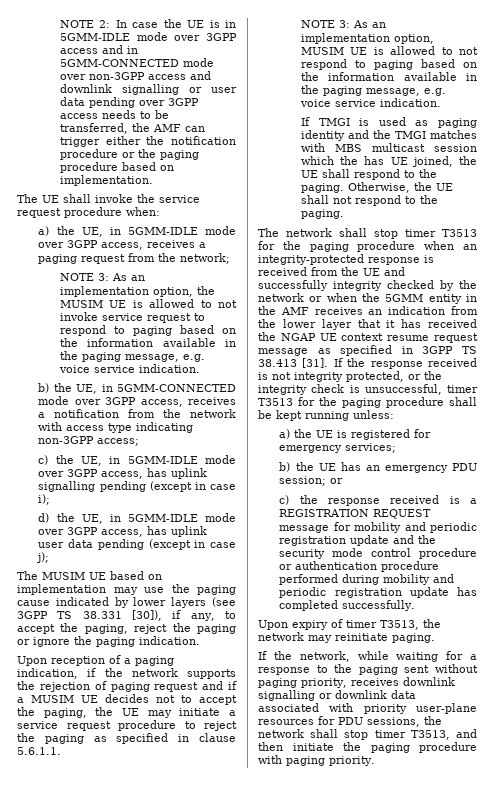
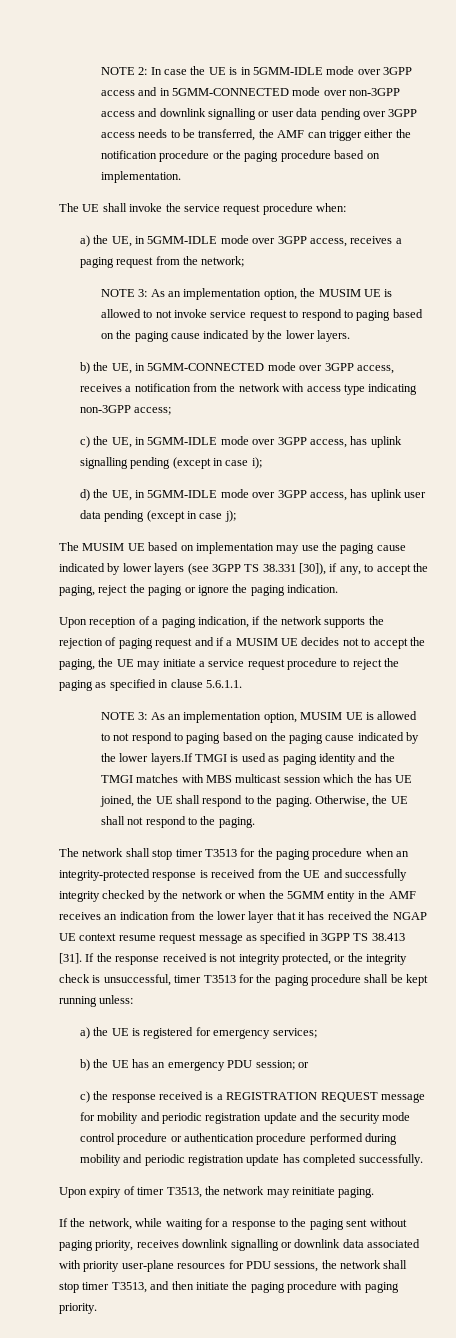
- NOTE 3: As an implementation option, the MUSIM UE is allowed to not invoke service request to respond to paging based on the information available in the paging message, e.g. voice service indication.
+ NOTE 3: As an implementation option, the MUSIM UE is allowed to not invoke service request to respond to paging based on the paging cause indicated by the lower layers.
- NOTE 3: As an implementation option, MUSIM UE is allowed to not respond to paging based on the information available in the paging message, e.g. voice service indication.
- If TMGI is used as paging identity and the TMGI matches with MBS multicast session which the has UE joined, the UE shall respond to the paging.
+ NOTE 3: As an implementation option, MUSIM UE is allowed to not respond to paging based on the paging cause indicated by the lower layers.If TMGI is used as paging identity and the TMGI matches with MBS multicast session which the has UE joined, the UE shall respond to the paging.

